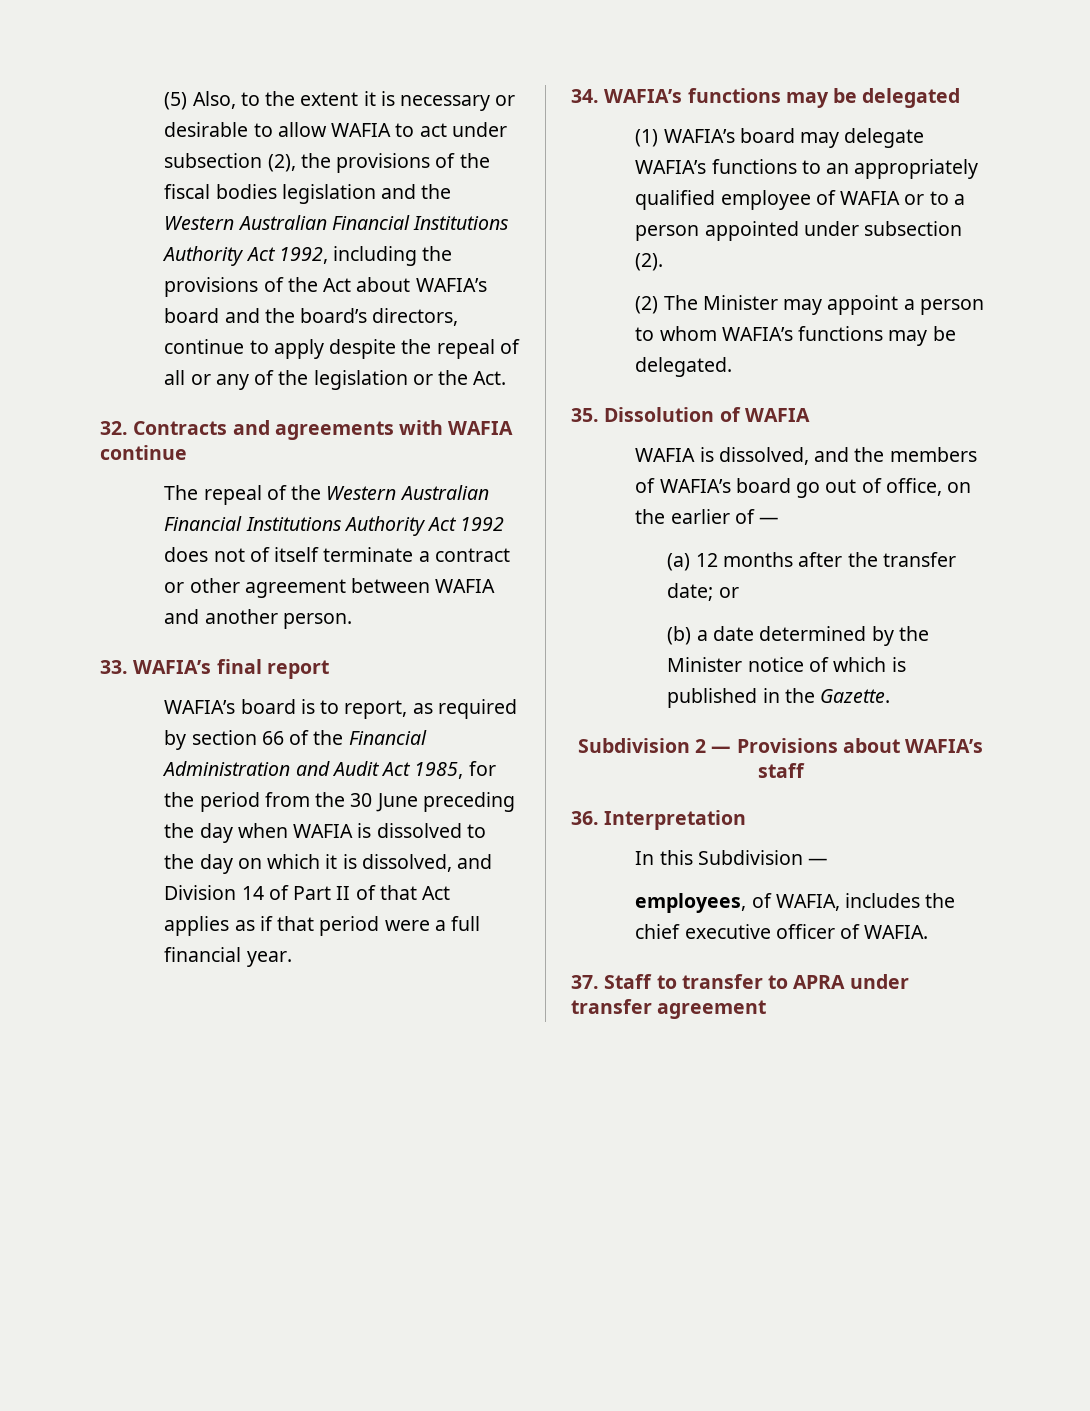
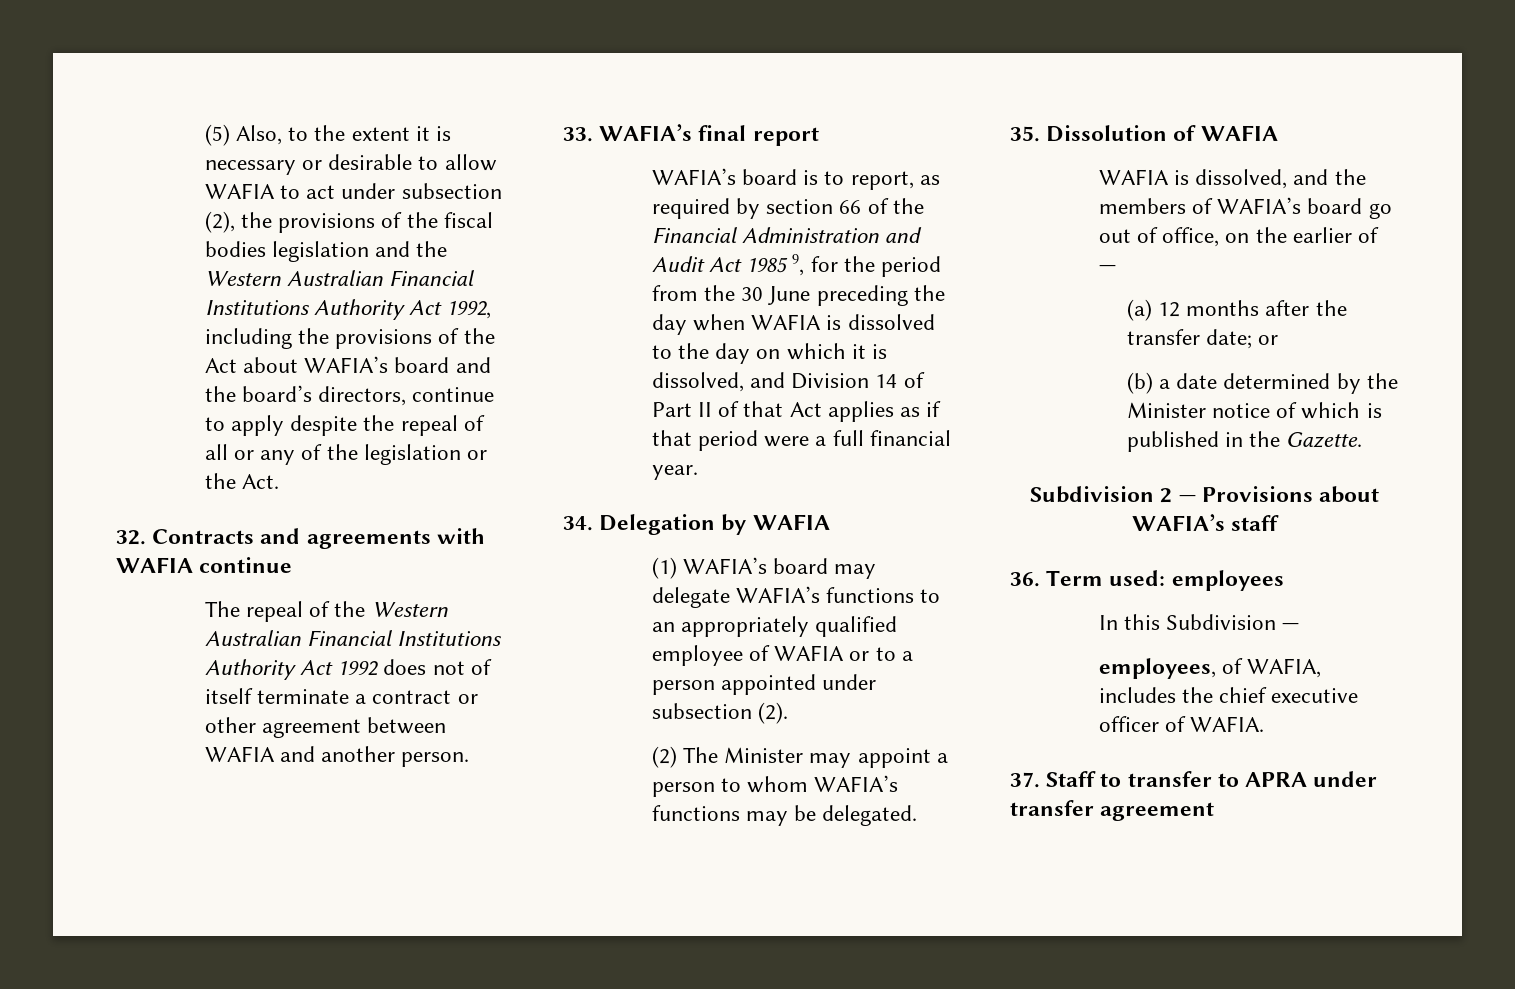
- WAFIA’s board is to report, as required by section 66 of the Financial Administration and Audit Act 1985, for the period from the 30 June preceding the day when WAFIA is dissolved to the day on which it is dissolved, and Division 14 of Part II of that Act applies as if that period were a full financial year.
+ WAFIA’s board is to report, as required by section 66 of the Financial Administration and Audit Act 1985 9, for the period from the 30 June preceding the day when WAFIA is dissolved to the day on which it is dissolved, and Division 14 of Part II of that Act applies as if that period were a full financial year.
- 34. WAFIA’s functions may be delegated
+ 34. Delegation by WAFIA
- 36. Interpretation
+ 36. Term used: employees

